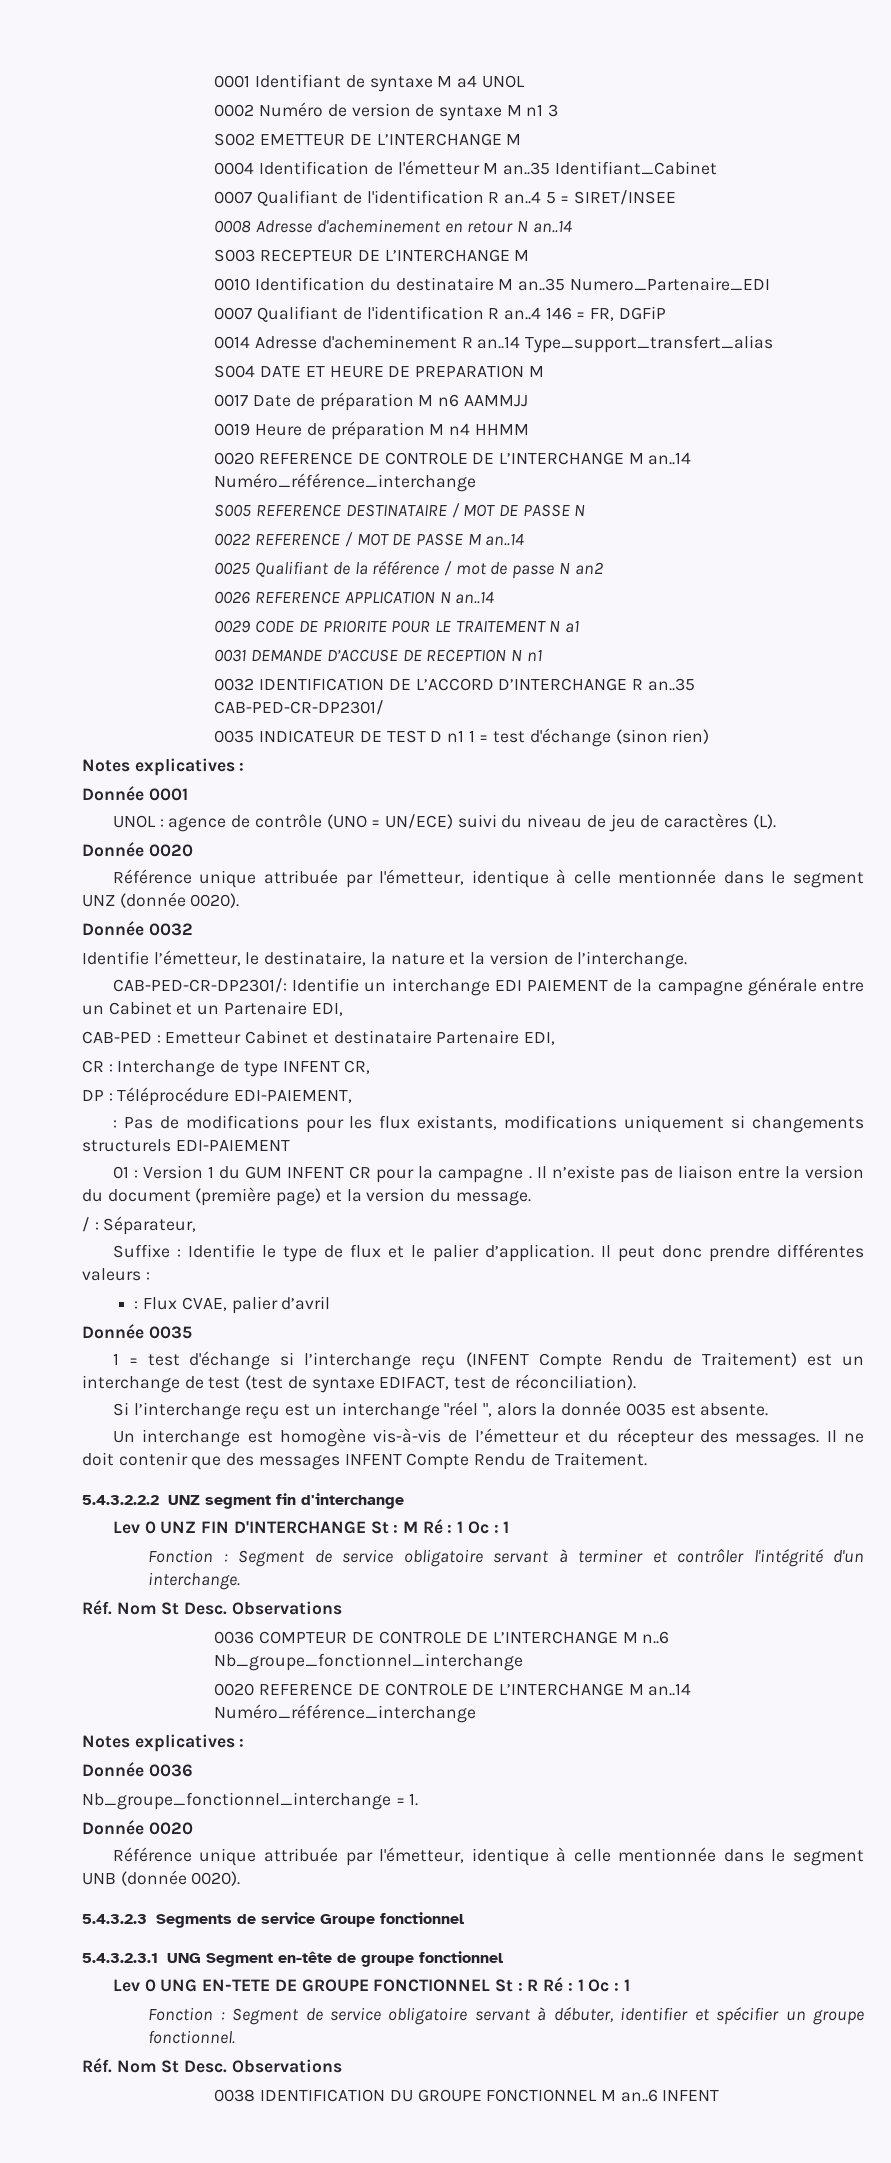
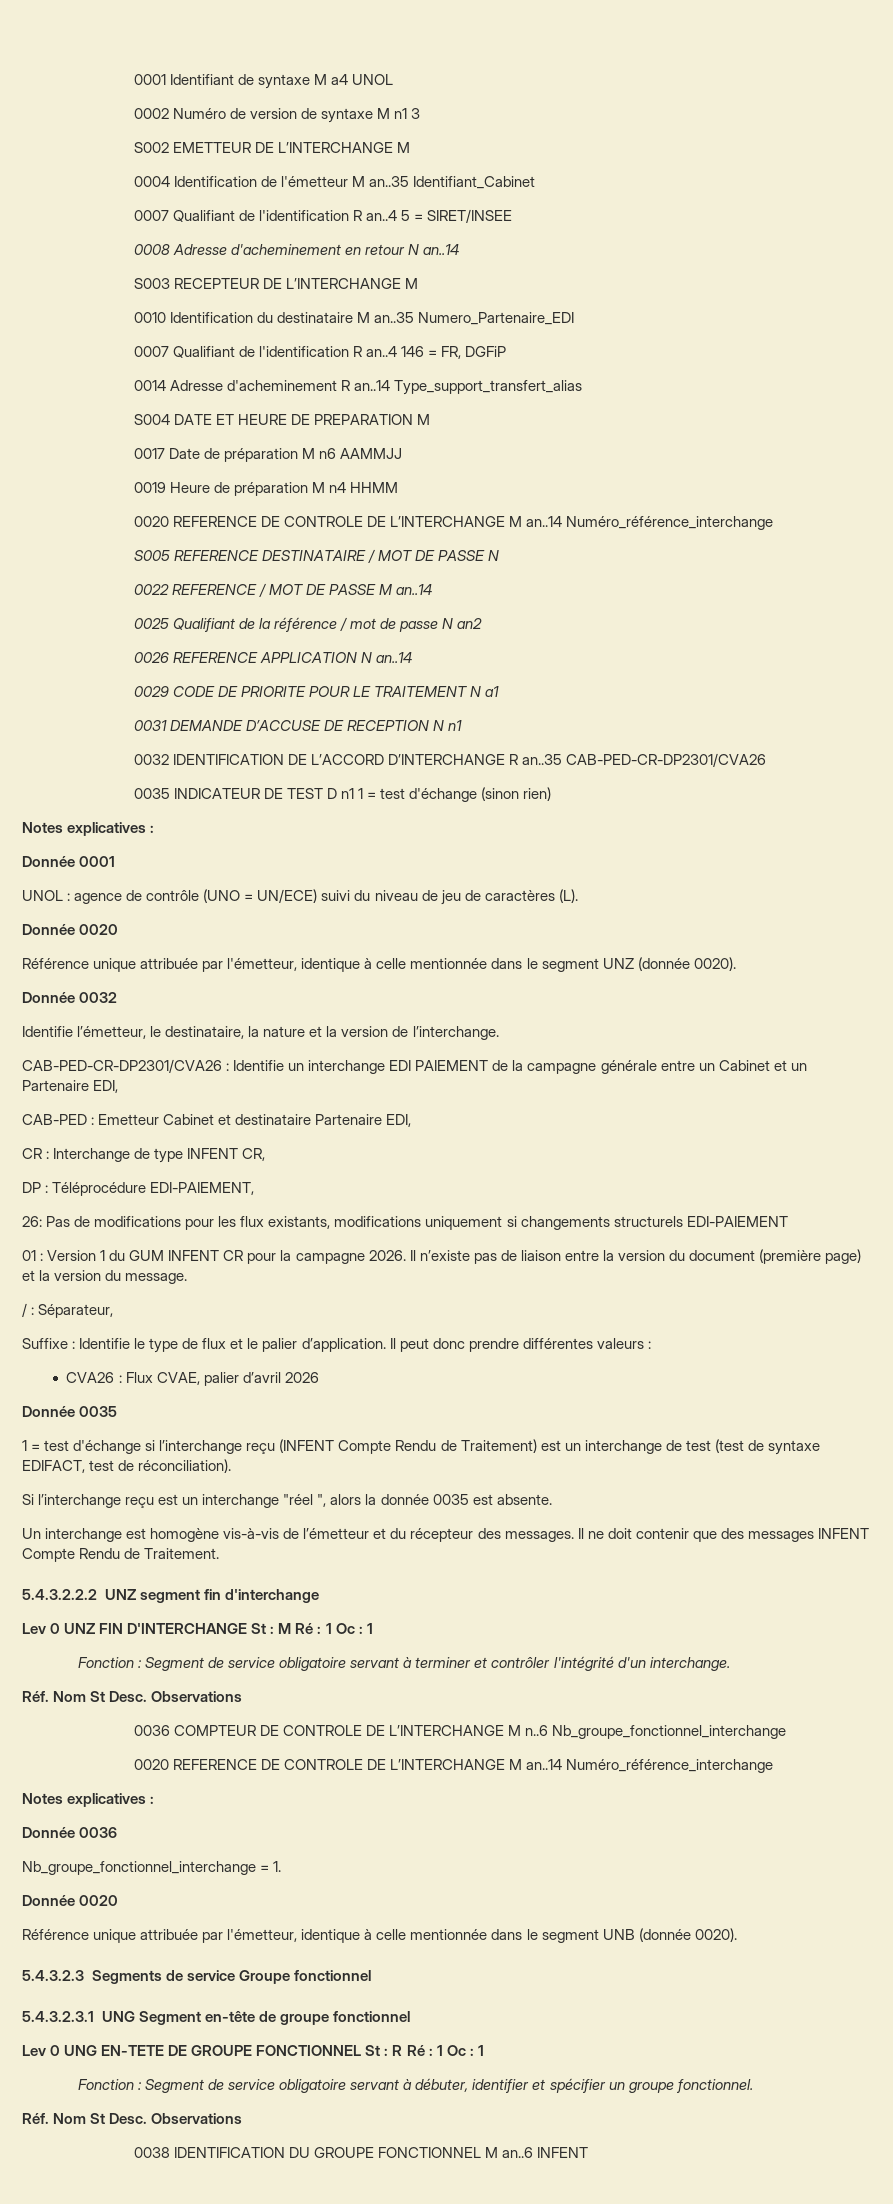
- 0032 IDENTIFICATION DE L’ACCORD D’INTERCHANGE R an..35 CAB-PED-CR-DP2301/
+ 0032 IDENTIFICATION DE L’ACCORD D’INTERCHANGE R an..35 CAB-PED-CR-DP2301/CVA26
- CAB-PED-CR-DP2301/: Identifie un interchange EDI PAIEMENT de la campagne générale entre un Cabinet et un Partenaire EDI,
+ CAB-PED-CR-DP2301/CVA26 : Identifie un interchange EDI PAIEMENT de la campagne générale entre un Cabinet et un Partenaire EDI,
- : Pas de modifications pour les flux existants, modifications uniquement si changements structurels EDI-PAIEMENT
+ 26: Pas de modifications pour les flux existants, modifications uniquement si changements structurels EDI-PAIEMENT
- 01 : Version 1 du GUM INFENT CR pour la campagne .
+ 01 : Version 1 du GUM INFENT CR pour la campagne 2026.
- : Flux CVAE, palier d’avril
+ CVA26 : Flux CVAE, palier d’avril 2026

